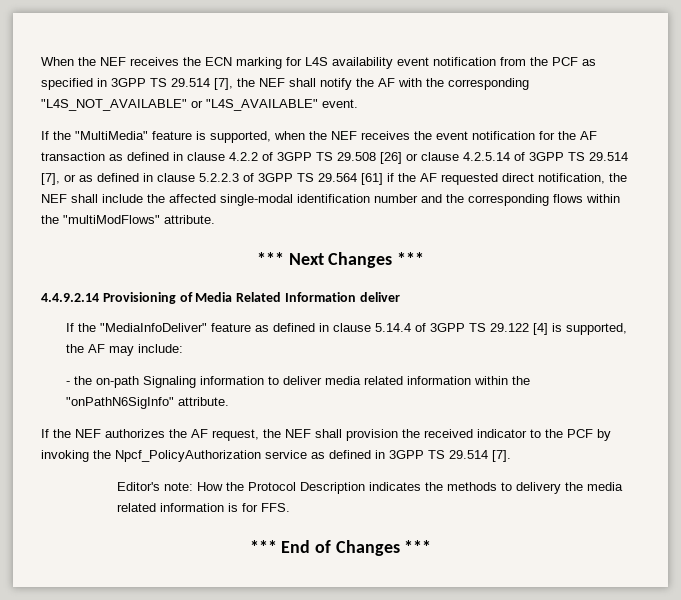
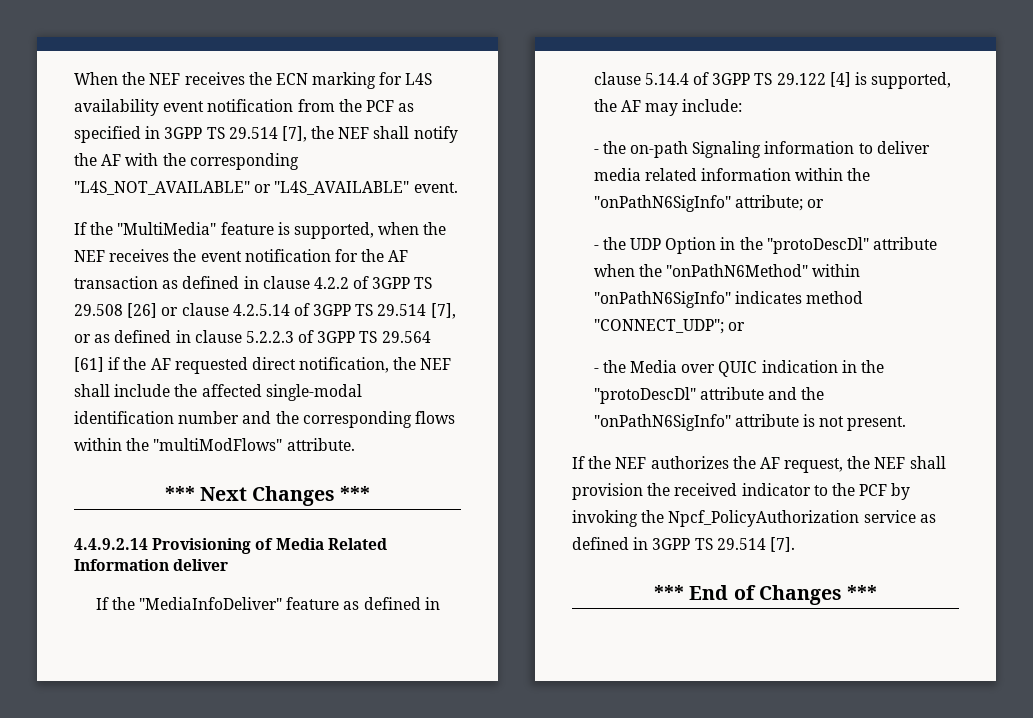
- - the on-path Signaling information to deliver media related information within the "onPathN6SigInfo" attribute.
+ - the on-path Signaling information to deliver media related information within the "onPathN6SigInfo" attribute; or
+ - the UDP Option in the "protoDescDl" attribute when the "onPathN6Method" within "onPathN6SigInfo" indicates method "CONNECT_UDP"; or
+ - the Media over QUIC indication in the "protoDescDl" attribute and the "onPathN6SigInfo" attribute is not present.
- Editor's note: How the Protocol Description indicates the methods to delivery the media related information is for FFS.

